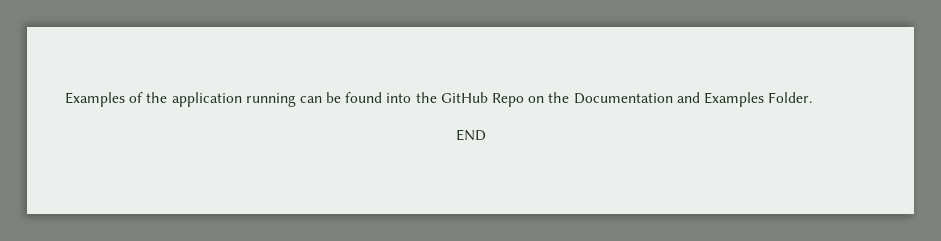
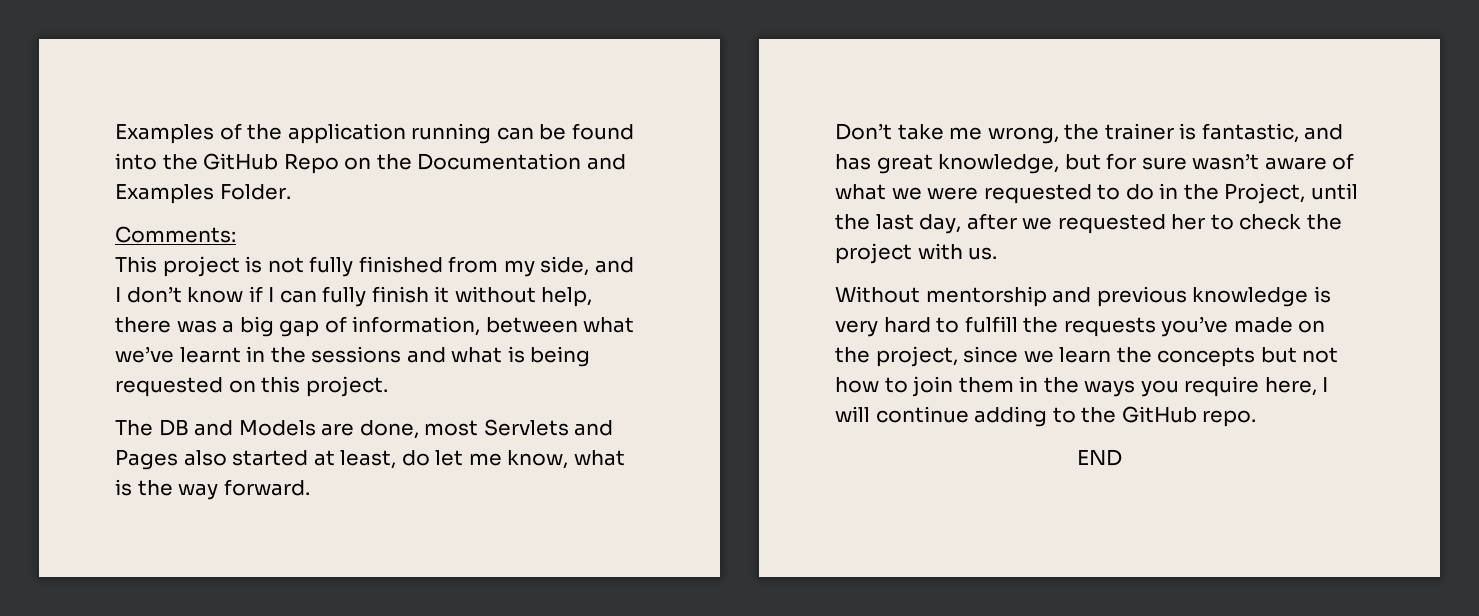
+ Comments:
+ This project is not fully finished from my side, and I don’t know if I can fully finish it without help, there was a big gap of information, between what we’ve learnt in the sessions and what is being requested on this project.
+ The DB and Models are done, most Servlets and Pages also started at least, do let me know, what is the way forward.
+ Don’t take me wrong, the trainer is fantastic, and has great knowledge, but for sure wasn’t aware of what we were requested to do in the Project, until the last day, after we requested her to check the project with us.
+ Without mentorship and previous knowledge is very hard to fulfill the requests you’ve made on the project, since we learn the concepts but not how to join them in the ways you require here, I will continue adding to the GitHub repo.

